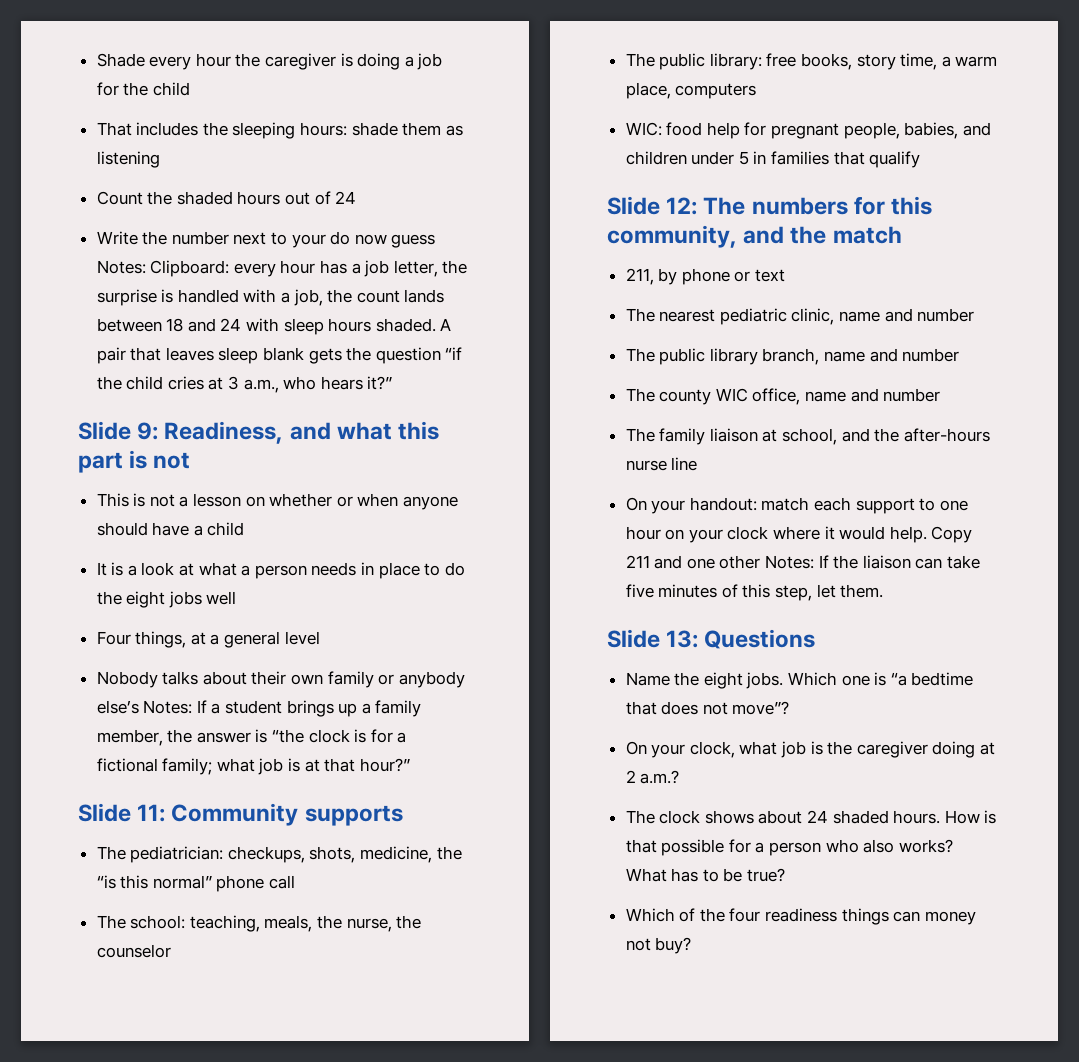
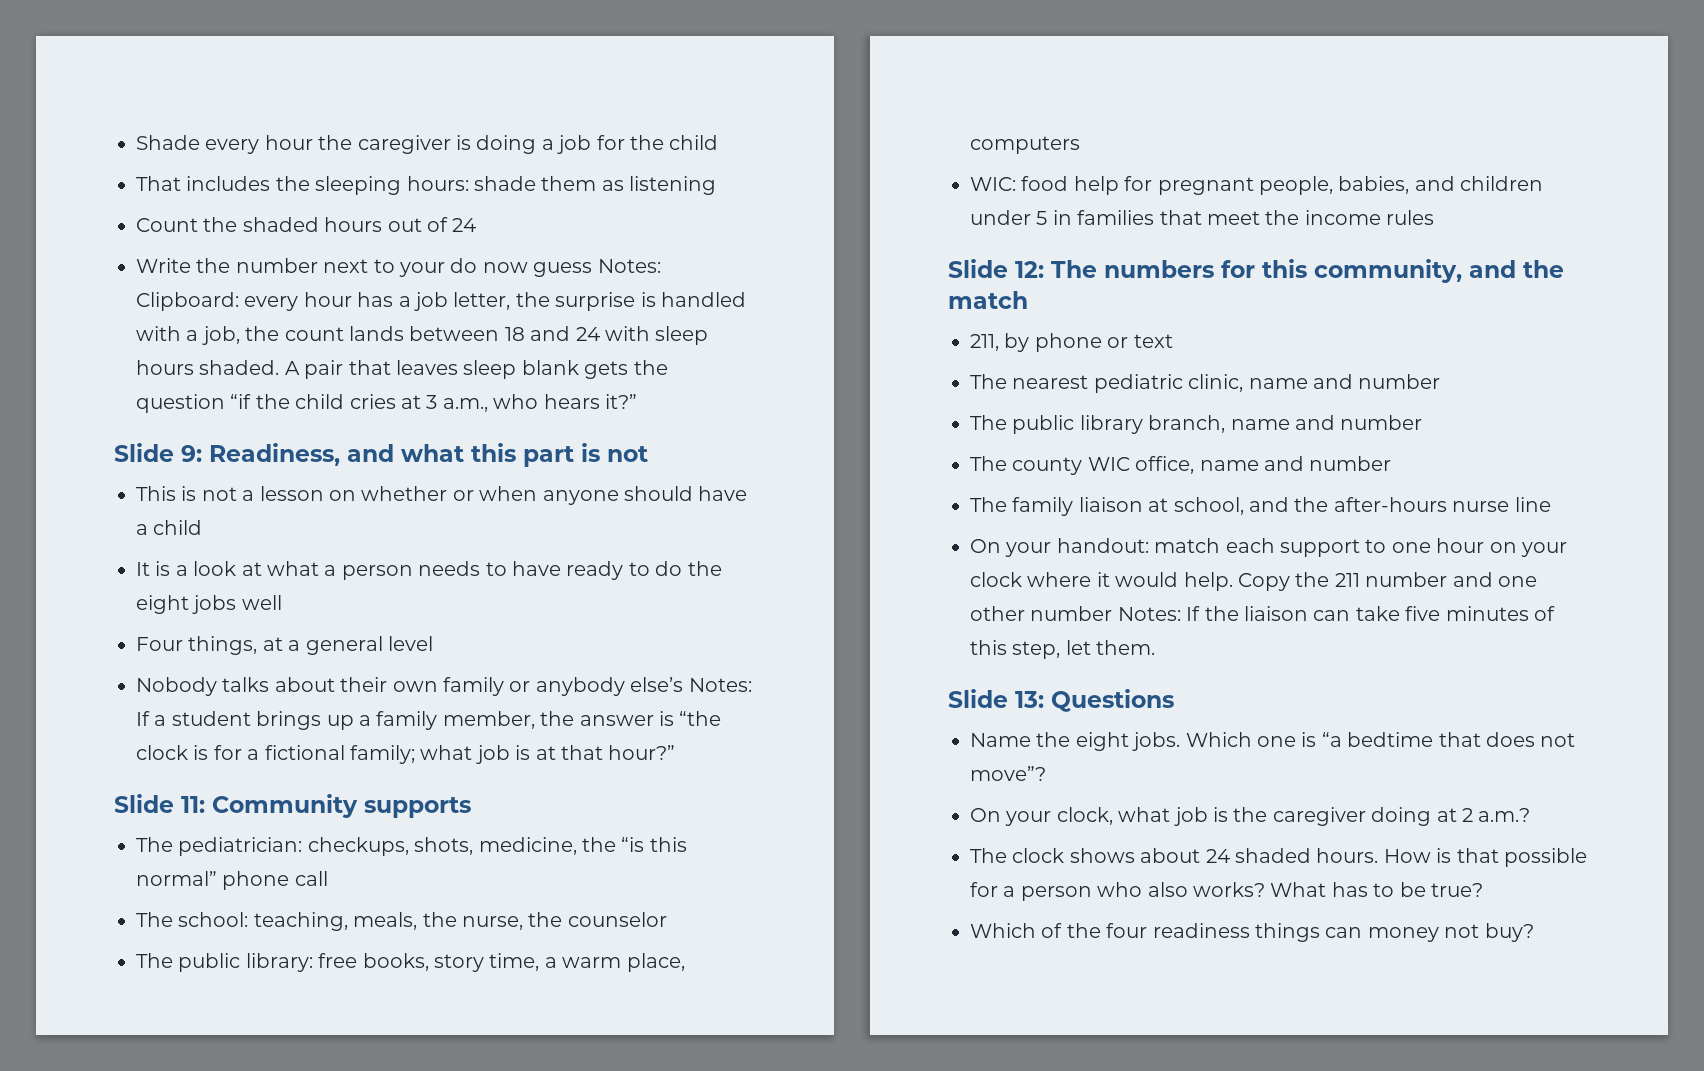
- It is a look at what a person needs in place to do the eight jobs well
+ It is a look at what a person needs to have ready to do the eight jobs well
- WIC: food help for pregnant people, babies, and children under 5 in families that qualify
+ WIC: food help for pregnant people, babies, and children under 5 in families that meet the income rules
- Copy 211 and one other Notes: If the liaison can take five minutes of this step, let them.
+ Copy the 211 number and one other number Notes: If the liaison can take five minutes of this step, let them.

